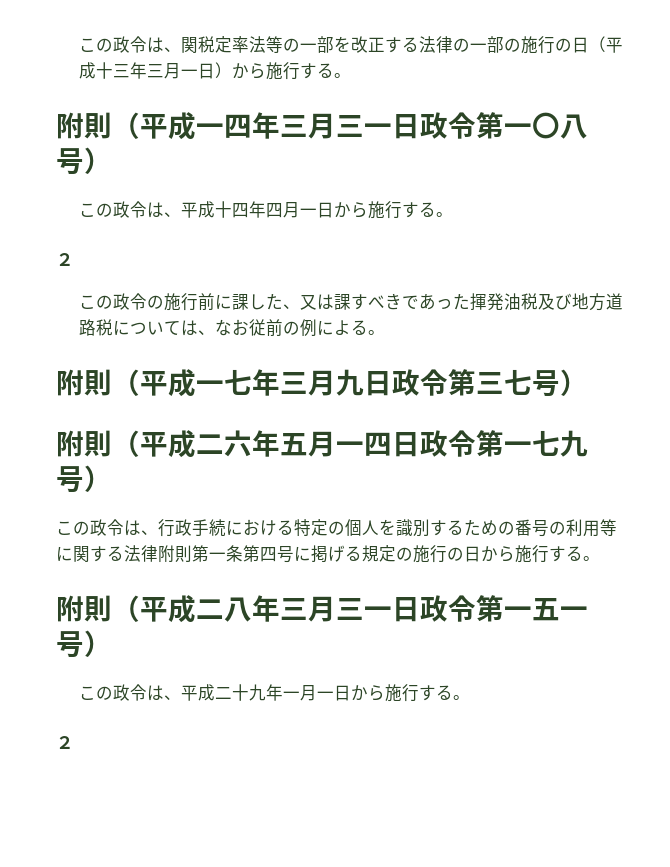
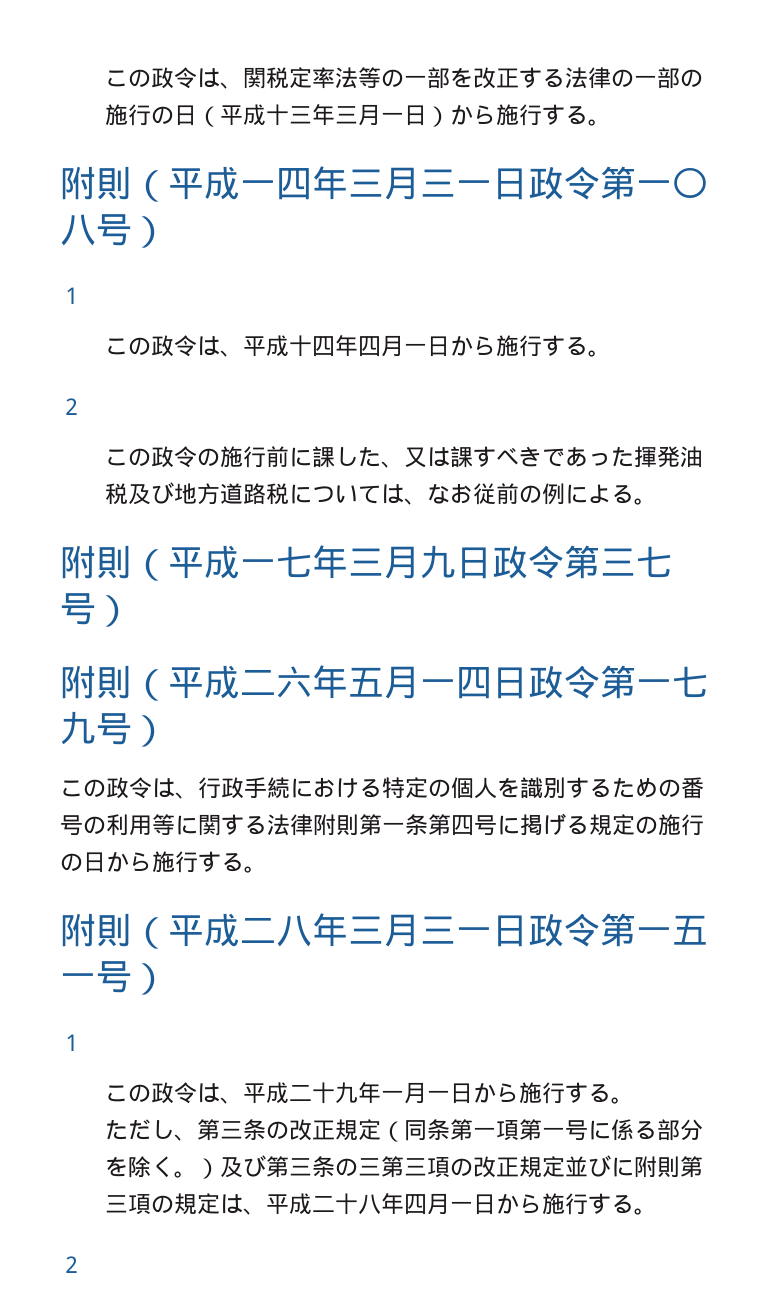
  附則（平成一四年三月三一日政令第一〇八号）
+ １
  附則（平成二八年三月三一日政令第一五一号）
+ １
+ ただし、第三条の改正規定（同条第一項第一号に係る部分を除く。）及び第三条の三第三項の改正規定並びに附則第三項の規定は、平成二十八年四月一日から施行する。

